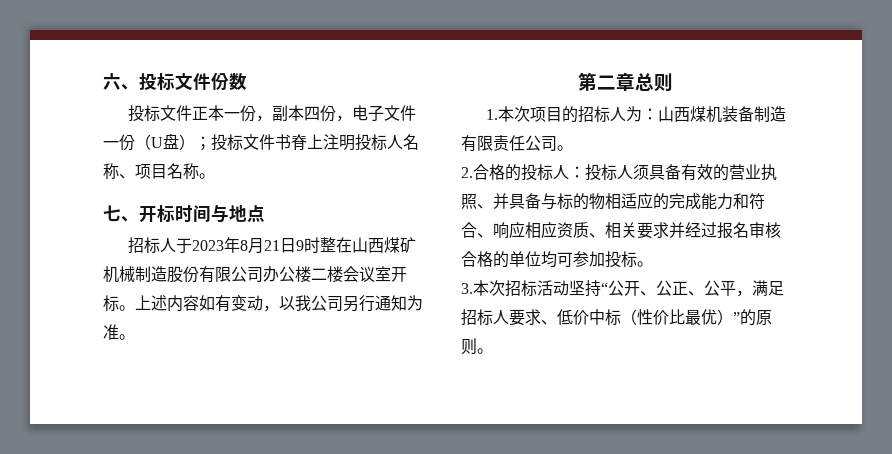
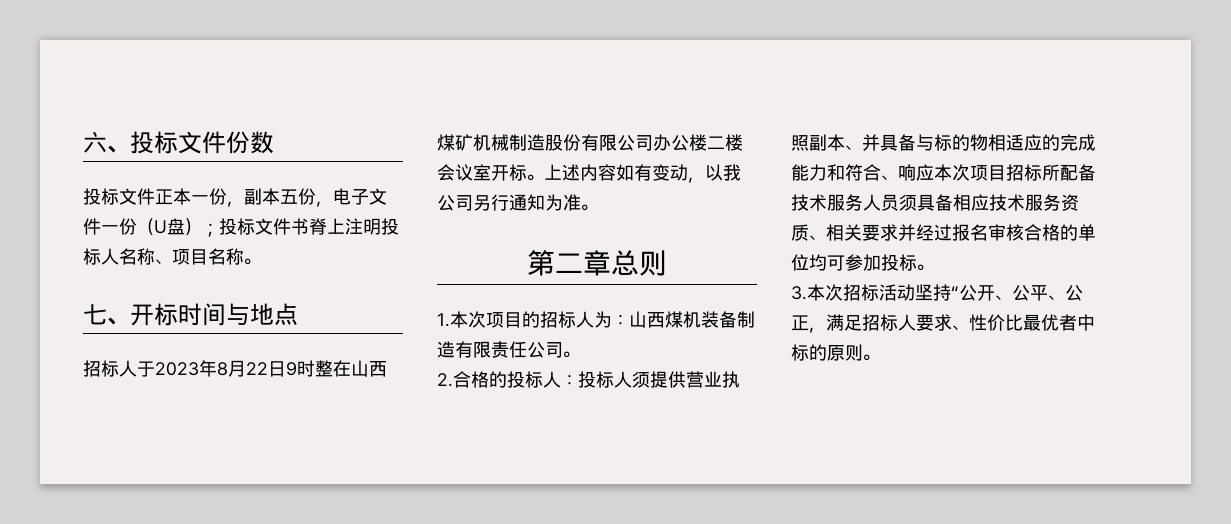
- 投标文件正本一份，副本四份，电子文件一份（U盘）；投标文件书脊上注明投标人名称、项目名称。
+ 投标文件正本一份，副本五份，电子文件一份（U盘）；投标文件书脊上注明投标人名称、项目名称。
- 招标人于2023年8月21日9时整在山西煤矿机械制造股份有限公司办公楼二楼会议室开标。
+ 招标人于2023年8月22日9时整在山西煤矿机械制造股份有限公司办公楼二楼会议室开标。
- 2.合格的投标人：投标人须具备有效的营业执照、并具备与标的物相适应的完成能力和符合、响应相应资质、相关要求并经过报名审核合格的单位均可参加投标。
+ 2.合格的投标人：投标人须提供营业执照副本、并具备与标的物相适应的完成能力和符合、响应本次项目招标所配备技术服务人员须具备相应技术服务资质、相关要求并经过报名审核合格的单位均可参加投标。
- 3.本次招标活动坚持“公开、公正、公平，满足招标人要求、低价中标（性价比最优）”的原则。
+ 3.本次招标活动坚持“公开、公平、公正，满足招标人要求、性价比最优者中标的原则。

